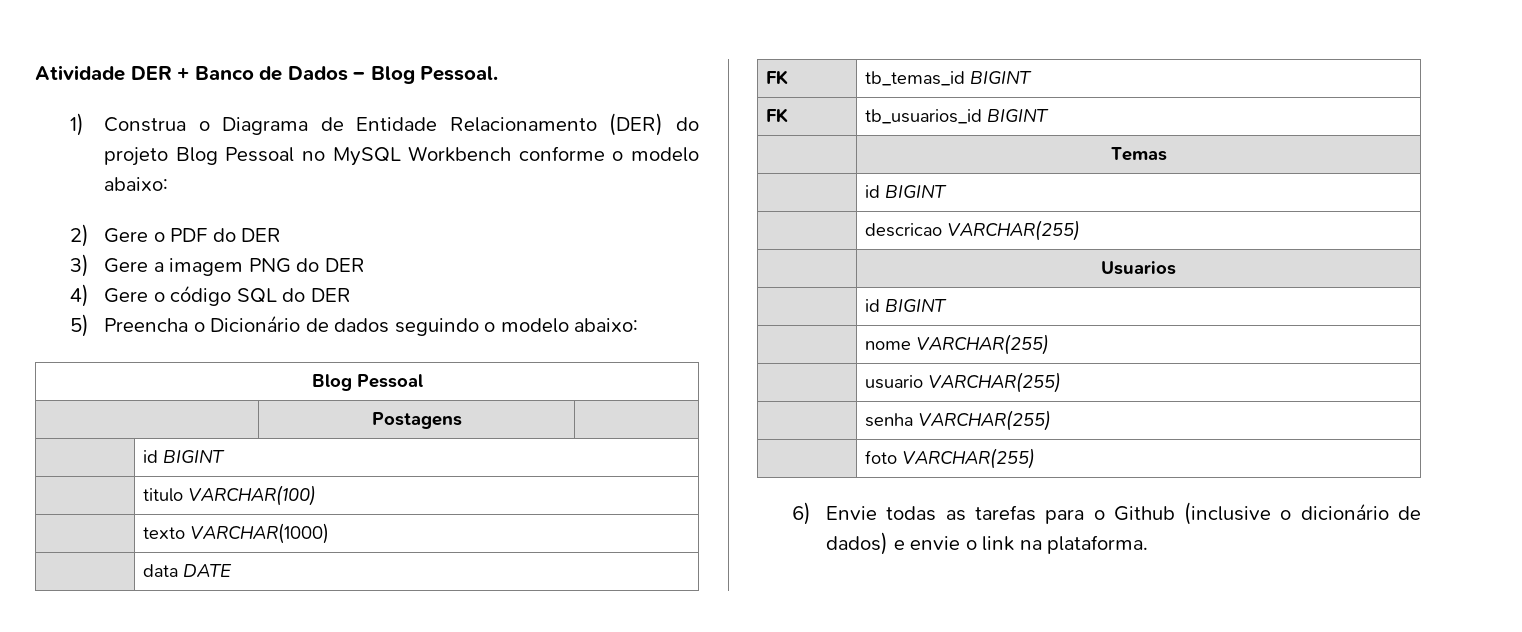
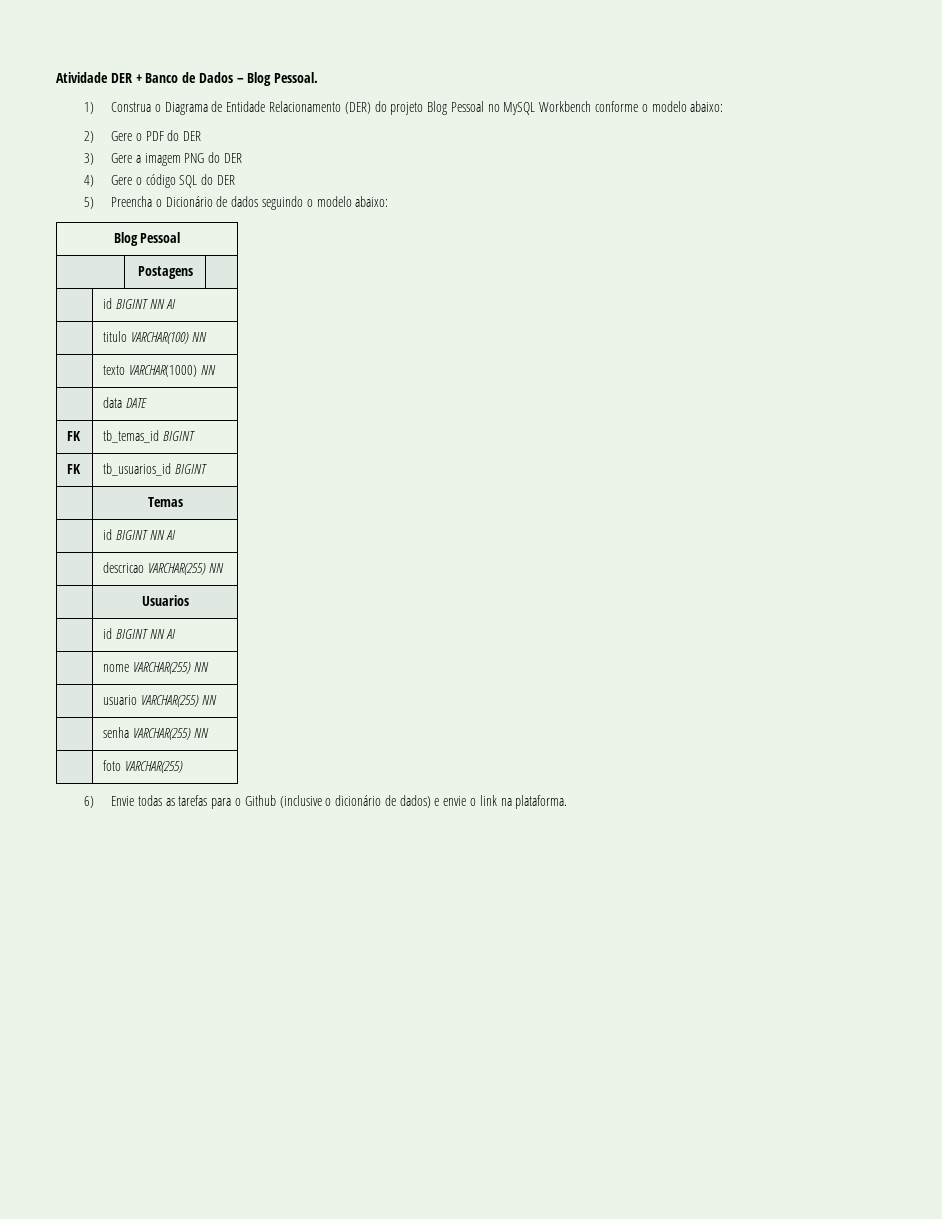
  | Postagens |
- | id BIGINT
+ | id BIGINT NN AI
- | titulo VARCHAR(100)
+ | titulo VARCHAR(100) NN
- | texto VARCHAR(1000)
+ | texto VARCHAR(1000) NN
  | Temas
- | id BIGINT
+ | id BIGINT NN AI
- | descricao VARCHAR(255)
+ | descricao VARCHAR(255) NN
  | Usuarios
- | id BIGINT
+ | id BIGINT NN AI
- | nome VARCHAR(255)
+ | nome VARCHAR(255) NN
- | usuario VARCHAR(255)
+ | usuario VARCHAR(255) NN
- | senha VARCHAR(255)
+ | senha VARCHAR(255) NN

